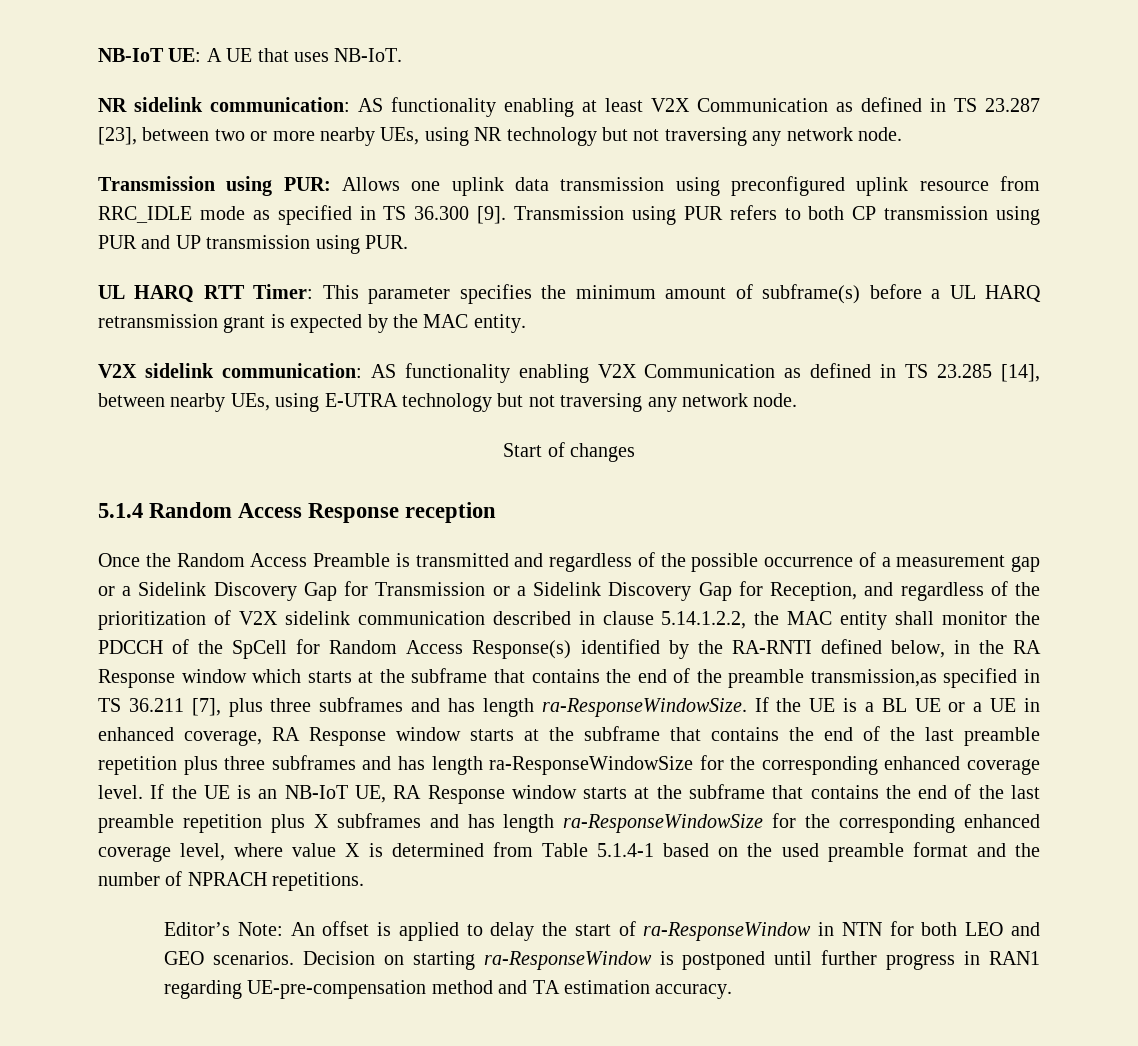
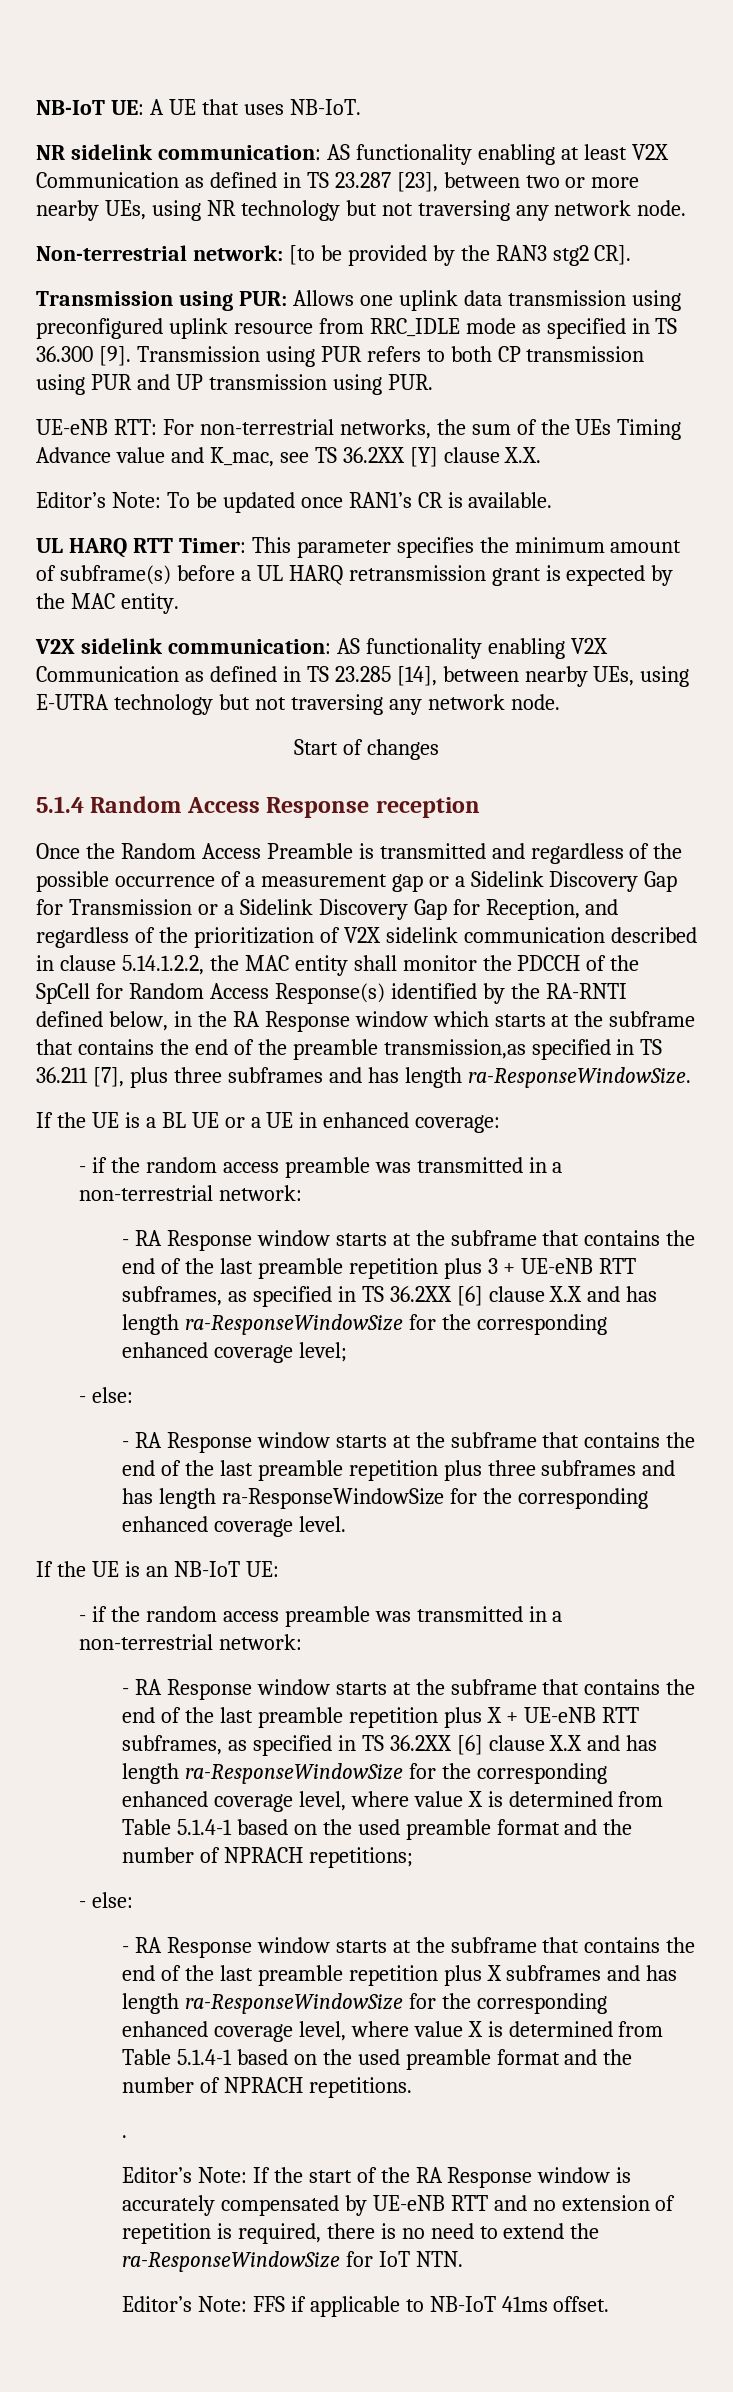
+ Non-terrestrial network: [to be provided by the RAN3 stg2 CR].
+ UE-eNB RTT: For non-terrestrial networks, the sum of the UEs Timing Advance value and K_mac, see TS 36.2XX [Y] clause X.X.
+ Editor’s Note: To be updated once RAN1’s CR is available.
- Once the Random Access Preamble is transmitted and regardless of the possible occurrence of a measurement gap or a Sidelink Discovery Gap for Transmission or a Sidelink Discovery Gap for Reception, and regardless of the prioritization of V2X sidelink communication described in clause 5.14.1.2.2, the MAC entity shall monitor the PDCCH of the SpCell for Random Access Response(s) identified by the RA-RNTI defined below, in the RA Response window which starts at the subframe that contains the end of the preamble transmission,as specified in TS 36.211 [7], plus three subframes and has length ra-ResponseWindowSize. If the UE is a BL UE or a UE in enhanced coverage, RA Response window starts at the subframe that contains the end of the last preamble repetition plus three subframes and has length ra-ResponseWindowSize for the corresponding enhanced coverage level. If the UE is an NB-IoT UE, RA Response window starts at the subframe that contains the end of the last preamble repetition plus X subframes and has length ra-ResponseWindowSize for the corresponding enhanced coverage level, where value X is determined from Table 5.1.4-1 based on the used preamble format and the number of NPRACH repetitions.
+ Once the Random Access Preamble is transmitted and regardless of the possible occurrence of a measurement gap or a Sidelink Discovery Gap for Transmission or a Sidelink Discovery Gap for Reception, and regardless of the prioritization of V2X sidelink communication described in clause 5.14.1.2.2, the MAC entity shall monitor the PDCCH of the SpCell for Random Access Response(s) identified by the RA-RNTI defined below, in the RA Response window which starts at the subframe that contains the end of the preamble transmission,as specified in TS 36.211 [7], plus three subframes and has length ra-ResponseWindowSize.
+ If the UE is a BL UE or a UE in enhanced coverage:
+ - if the random access preamble was transmitted in a non-terrestrial network:
+ - RA Response window starts at the subframe that contains the end of the last preamble repetition plus 3 + UE-eNB RTT subframes, as specified in TS 36.2XX [6] clause X.X and has length ra-ResponseWindowSize for the corresponding enhanced coverage level;
+ - else:
+ - RA Response window starts at the subframe that contains the end of the last preamble repetition plus three subframes and has length ra-ResponseWindowSize for the corresponding enhanced coverage level.
+ If the UE is an NB-IoT UE:
+ - if the random access preamble was transmitted in a non-terrestrial network:
+ - RA Response window starts at the subframe that contains the end of the last preamble repetition plus X + UE-eNB RTT subframes, as specified in TS 36.2XX [6] clause X.X and has length ra-ResponseWindowSize for the corresponding enhanced coverage level, where value X is determined from Table 5.1.4-1 based on the used preamble format and the number of NPRACH repetitions;
+ - else:
+ - RA Response window starts at the subframe that contains the end of the last preamble repetition plus X subframes and has length ra-ResponseWindowSize for the corresponding enhanced coverage level, where value X is determined from Table 5.1.4-1 based on the used preamble format and the number of NPRACH repetitions.
- Editor’s Note: An offset is applied to delay the start of ra-ResponseWindow in NTN for both LEO and GEO scenarios. Decision on starting ra-ResponseWindow is postponed until further progress in RAN1 regarding UE-pre-compensation method and TA estimation accuracy.
+ .
+ Editor’s Note: If the start of the RA Response window is accurately compensated by UE-eNB RTT and no extension of repetition is required, there is no need to extend the ra-ResponseWindowSize for IoT NTN.
+ Editor’s Note: FFS if applicable to NB-IoT 41ms offset.

